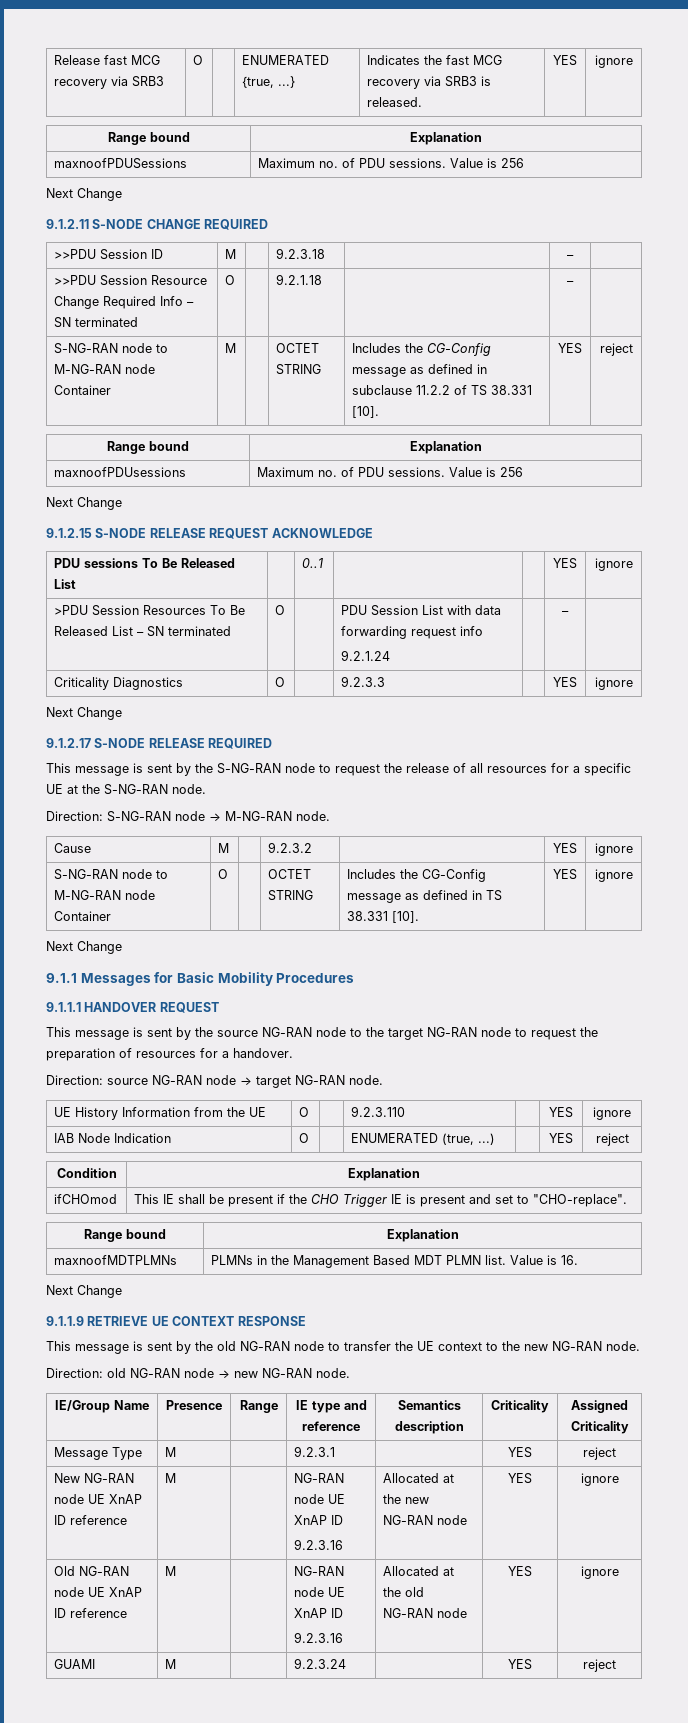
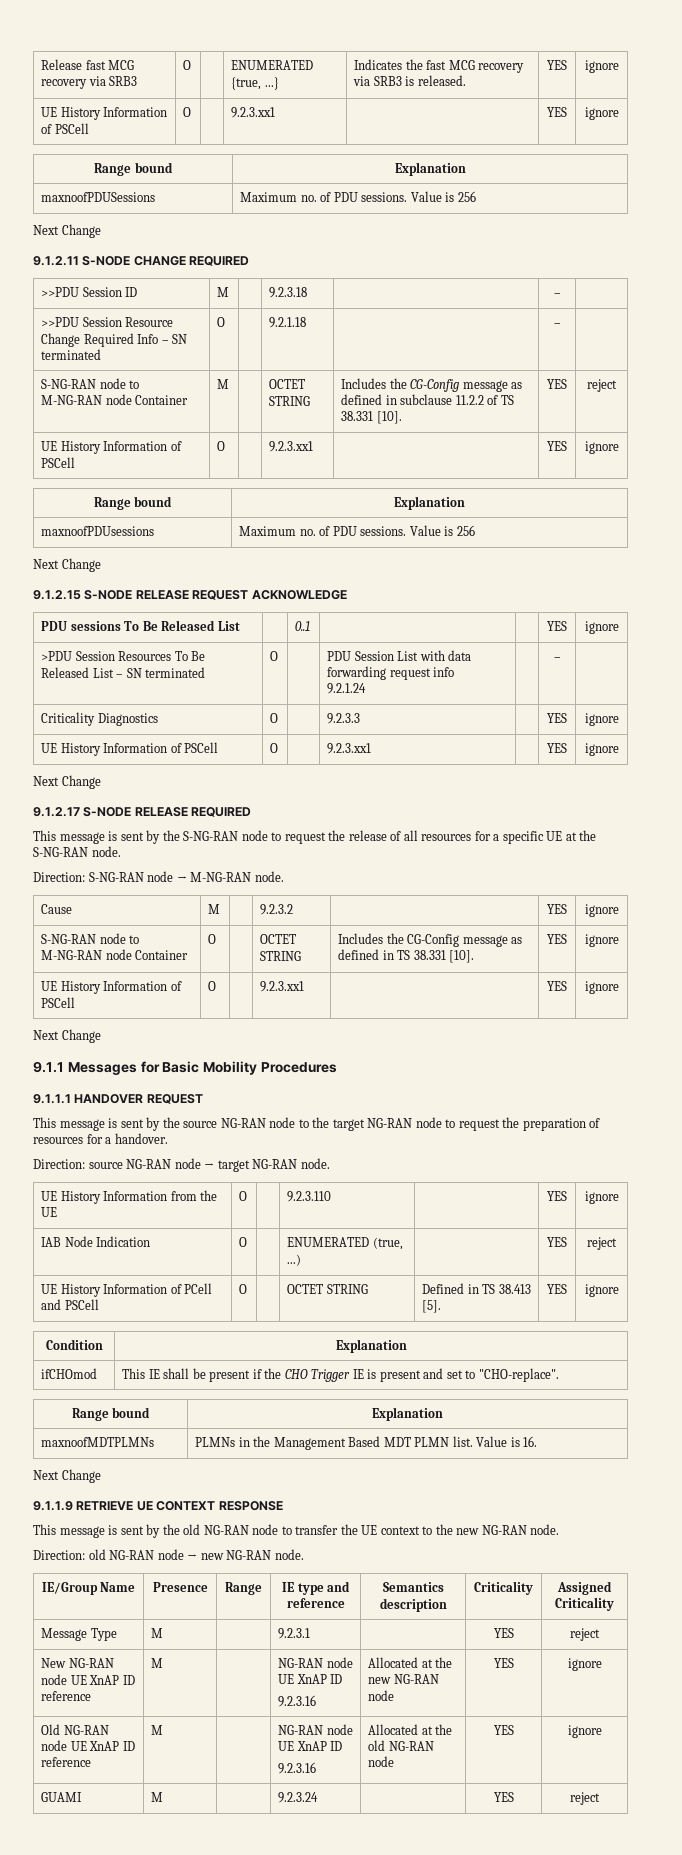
  Release fast MCG recovery via SRB3 | O | | ENUMERATED {true, ...} | Indicates the fast MCG recovery via SRB3 is released. | YES | ignore
+ UE History Information of PSCell | O | | 9.2.3.xx1 | | YES | ignore
  S-NG-RAN node to M-NG-RAN node Container | M | | OCTET STRING | Includes the CG-Config message as defined in subclause 11.2.2 of TS 38.331 [10]. | YES | reject
+ UE History Information of PSCell | O | | 9.2.3.xx1 | | YES | ignore
  Criticality Diagnostics | O | | 9.2.3.3 | | YES | ignore
+ UE History Information of PSCell | O | | 9.2.3.xx1 | | YES | ignore
  S-NG-RAN node to M-NG-RAN node Container | O | | OCTET STRING | Includes the CG-Config message as defined in TS 38.331 [10]. | YES | ignore
+ UE History Information of PSCell | O | | 9.2.3.xx1 | | YES | ignore
+ UE History Information of PCell and PSCell | O | | OCTET STRING | Defined in TS 38.413 [5]. | YES | ignore

